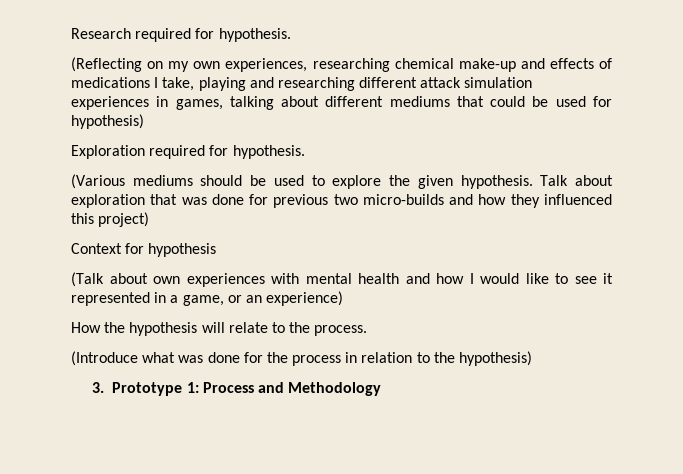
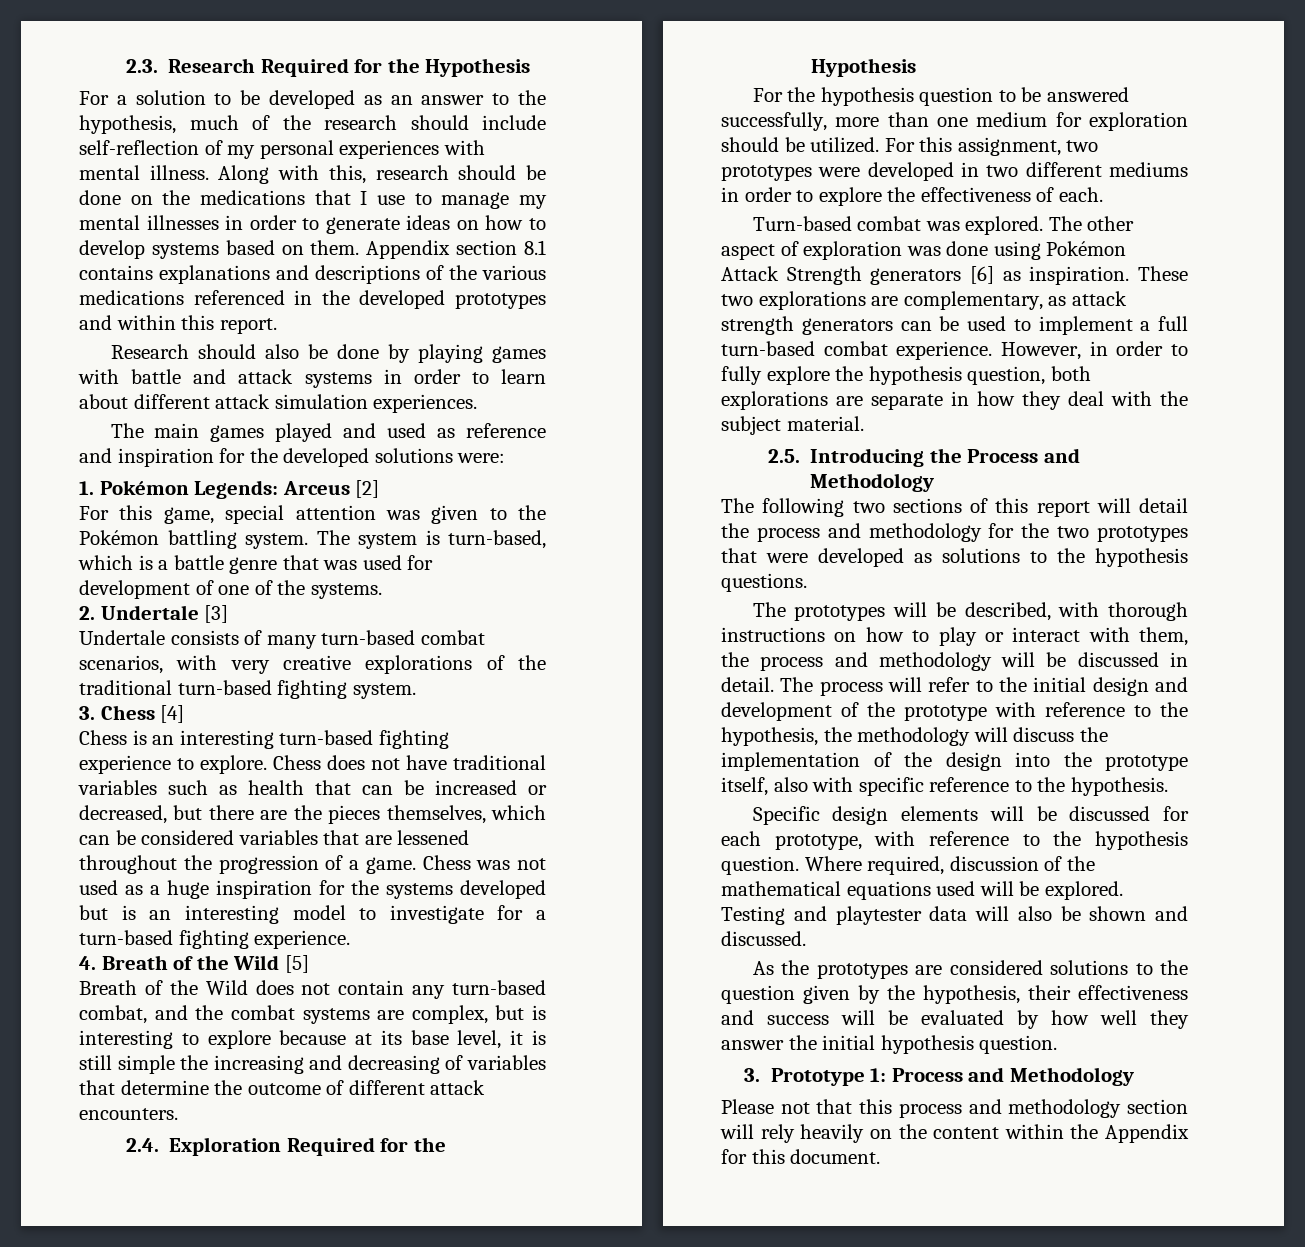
- Research required for hypothesis.
- (Reflecting on my own experiences, researching chemical make-up and effects of medications I take, playing and researching different attack simulation experiences in games, talking about different mediums that could be used for hypothesis)
- Exploration required for hypothesis.
- (Various mediums should be used to explore the given hypothesis. Talk about exploration that was done for previous two micro-builds and how they influenced this project)
- Context for hypothesis
- (Talk about own experiences with mental health and how I would like to see it represented in a game, or an experience)
- How the hypothesis will relate to the process.
- (Introduce what was done for the process in relation to the hypothesis)
+ 2.3. Research Required for the Hypothesis
+ For a solution to be developed as an answer to the hypothesis, much of the research should include self-reflection of my personal experiences with mental illness. Along with this, research should be done on the medications that I use to manage my mental illnesses in order to generate ideas on how to develop systems based on them. Appendix section 8.1 contains explanations and descriptions of the various medications referenced in the developed prototypes and within this report.
+ Research should also be done by playing games with battle and attack systems in order to learn about different attack simulation experiences.
+ The main games played and used as reference and inspiration for the developed solutions were:
+ 1. Pokémon Legends: Arceus [2]
+ For this game, special attention was given to the Pokémon battling system. The system is turn-based, which is a battle genre that was used for development of one of the systems.
+ 2. Undertale [3]
+ Undertale consists of many turn-based combat scenarios, with very creative explorations of the traditional turn-based fighting system.
+ 3. Chess [4]
+ Chess is an interesting turn-based fighting experience to explore. Chess does not have traditional variables such as health that can be increased or decreased, but there are the pieces themselves, which can be considered variables that are lessened throughout the progression of a game. Chess was not used as a huge inspiration for the systems developed but is an interesting model to investigate for a turn-based fighting experience.
+ 4. Breath of the Wild [5]
+ Breath of the Wild does not contain any turn-based combat, and the combat systems are complex, but is interesting to explore because at its base level, it is still simple the increasing and decreasing of variables that determine the outcome of different attack encounters.
+ 2.4. Exploration Required for the Hypothesis
+ For the hypothesis question to be answered successfully, more than one medium for exploration should be utilized. For this assignment, two prototypes were developed in two different mediums in order to explore the effectiveness of each.
+ Turn-based combat was explored. The other aspect of exploration was done using Pokémon Attack Strength generators [6] as inspiration. These two explorations are complementary, as attack strength generators can be used to implement a full turn-based combat experience. However, in order to fully explore the hypothesis question, both explorations are separate in how they deal with the subject material.
+ 2.5. Introducing the Process and Methodology
+ The following two sections of this report will detail the process and methodology for the two prototypes that were developed as solutions to the hypothesis questions.
+ The prototypes will be described, with thorough instructions on how to play or interact with them, the process and methodology will be discussed in detail. The process will refer to the initial design and development of the prototype with reference to the hypothesis, the methodology will discuss the implementation of the design into the prototype itself, also with specific reference to the hypothesis.
+ Specific design elements will be discussed for each prototype, with reference to the hypothesis question. Where required, discussion of the mathematical equations used will be explored. Testing and playtester data will also be shown and discussed.
+ As the prototypes are considered solutions to the question given by the hypothesis, their effectiveness and success will be evaluated by how well they answer the initial hypothesis question.
+ Please not that this process and methodology section will rely heavily on the content within the Appendix for this document.

